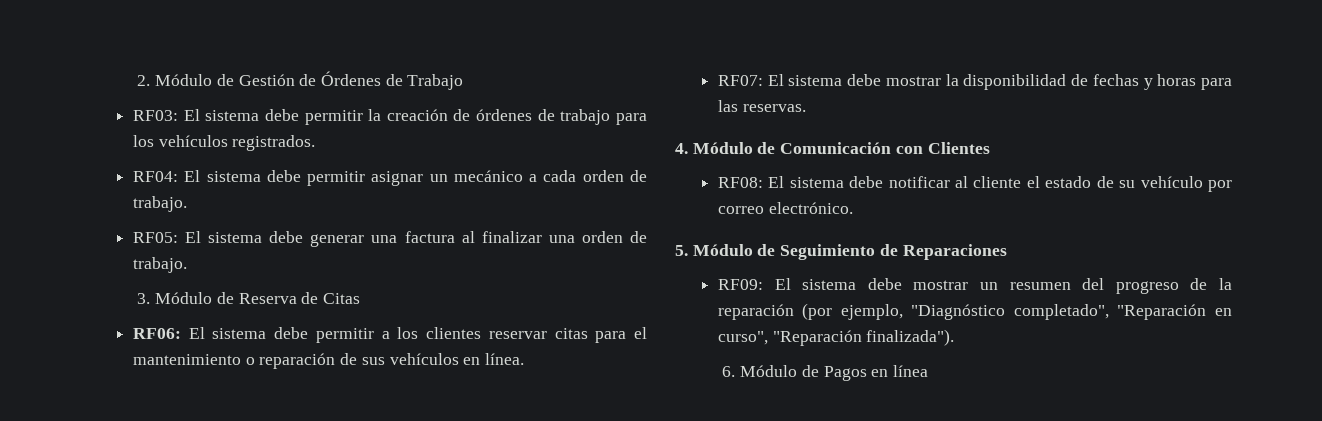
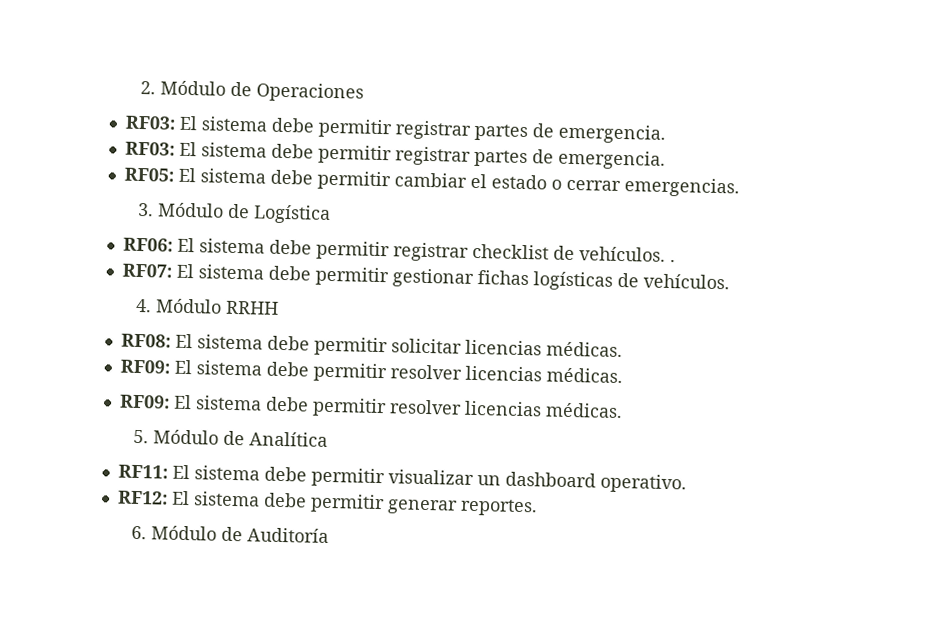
- 2. Módulo de Gestión de Órdenes de Trabajo
- RF03: El sistema debe permitir la creación de órdenes de trabajo para los vehículos registrados.
- RF04: El sistema debe permitir asignar un mecánico a cada orden de trabajo.
- RF05: El sistema debe generar una factura al finalizar una orden de trabajo.
+ 2. Módulo de Operaciones
+ RF03: El sistema debe permitir registrar partes de emergencia.
+ RF03: El sistema debe permitir registrar partes de emergencia.
+ RF05: El sistema debe permitir cambiar el estado o cerrar emergencias.
- 3. Módulo de Reserva de Citas
+ 3. Módulo de Logística
- RF06: El sistema debe permitir a los clientes reservar citas para el mantenimiento o reparación de sus vehículos en línea.
- RF07: El sistema debe mostrar la disponibilidad de fechas y horas para las reservas.
- 4. Módulo de Comunicación con Clientes
- RF08: El sistema debe notificar al cliente el estado de su vehículo por correo electrónico.
- 5. Módulo de Seguimiento de Reparaciones
- RF09: El sistema debe mostrar un resumen del progreso de la reparación (por ejemplo, "Diagnóstico completado", "Reparación en curso", "Reparación finalizada").
+ RF06: El sistema debe permitir registrar checklist de vehículos. .
+ RF07: El sistema debe permitir gestionar fichas logísticas de vehículos.
+ 4. Módulo RRHH
+ RF08: El sistema debe permitir solicitar licencias médicas.
+ RF09: El sistema debe permitir resolver licencias médicas.
+ RF09: El sistema debe permitir resolver licencias médicas.
+ 5. Módulo de Analítica
+ RF11: El sistema debe permitir visualizar un dashboard operativo.
+ RF12: El sistema debe permitir generar reportes.
- 6. Módulo de Pagos en línea
+ 6. Módulo de Auditoría

